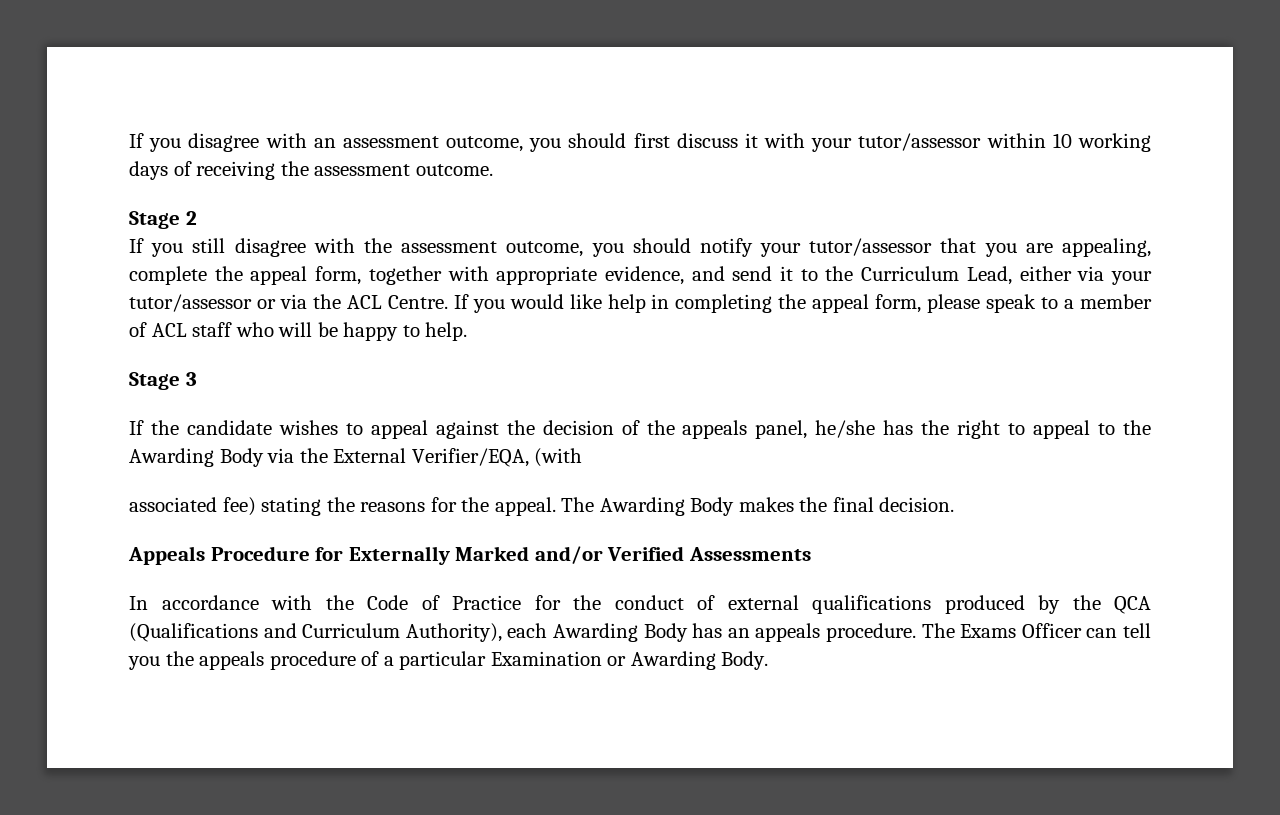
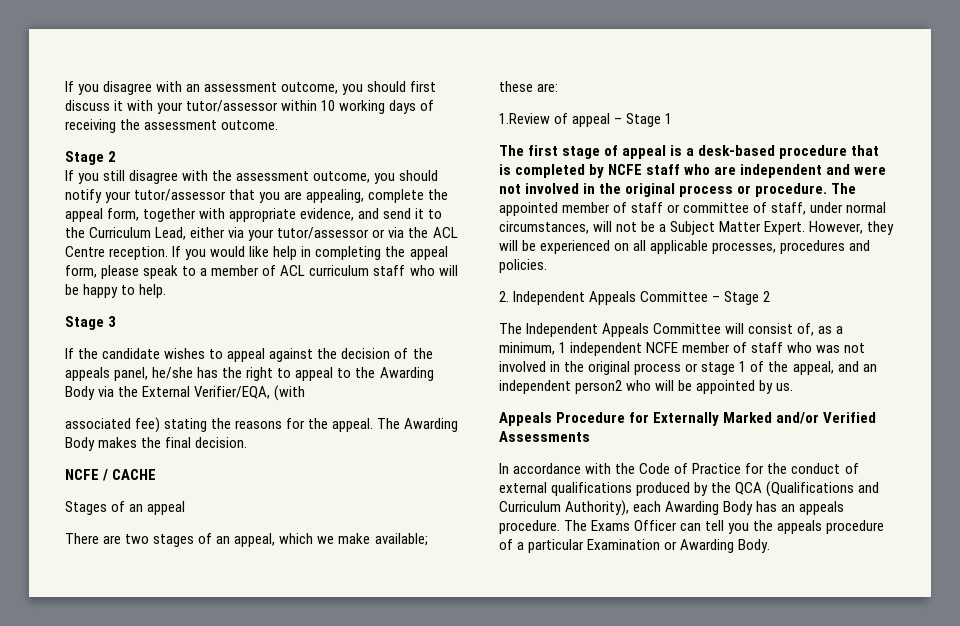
- If you still disagree with the assessment outcome, you should notify your tutor/assessor that you are appealing, complete the appeal form, together with appropriate evidence, and send it to the Curriculum Lead, either via your tutor/assessor or via the ACL Centre.
+ If you still disagree with the assessment outcome, you should notify your tutor/assessor that you are appealing, complete the appeal form, together with appropriate evidence, and send it to the Curriculum Lead, either via your tutor/assessor or via the ACL Centre reception.
- If you would like help in completing the appeal form, please speak to a member of ACL staff who will be happy to help.
+ If you would like help in completing the appeal form, please speak to a member of ACL curriculum staff who will be happy to help.
+ NCFE / CACHE
+ Stages of an appeal
+ There are two stages of an appeal, which we make available; these are:
+ 1.Review of appeal – Stage 1
+ The first stage of appeal is a desk-based procedure that is completed by NCFE staff who are independent and were not involved in the original process or procedure. The appointed member of staff or committee of staff, under normal circumstances, will not be a Subject Matter Expert. However, they will be experienced on all applicable processes, procedures and policies.
+ 2. Independent Appeals Committee – Stage 2
+ The Independent Appeals Committee will consist of, as a minimum, 1 independent NCFE member of staff who was not involved in the original process or stage 1 of the appeal, and an independent person2 who will be appointed by us.

